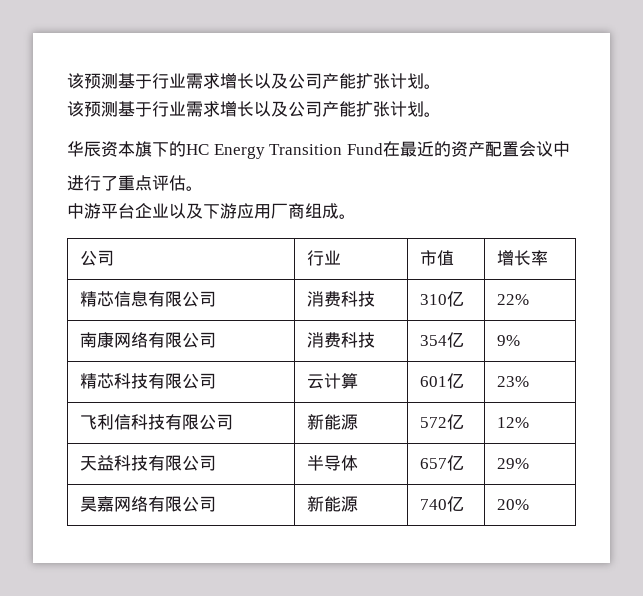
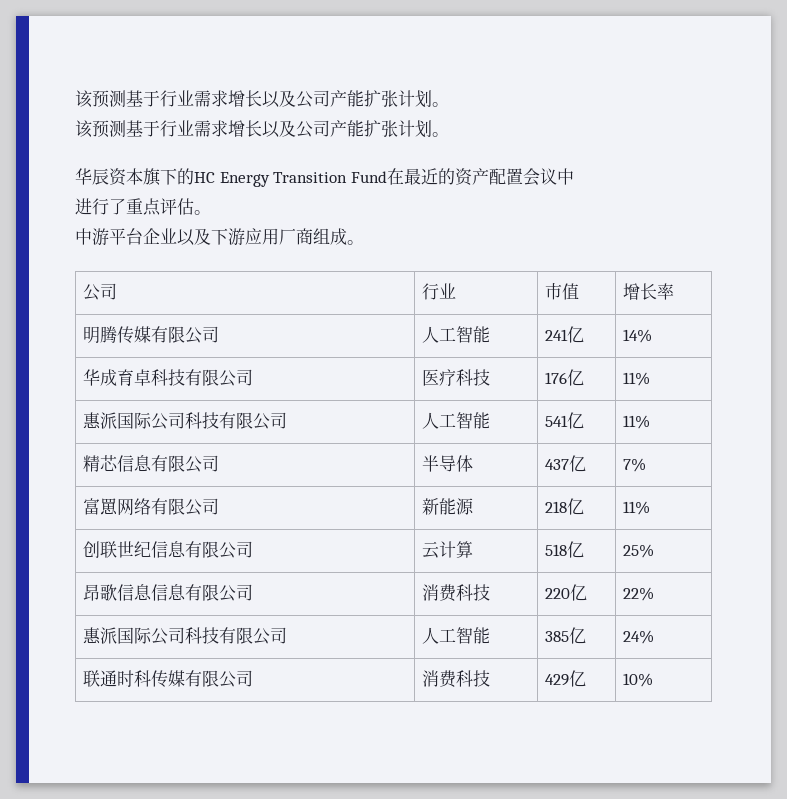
- 精芯信息有限公司 | 消费科技 | 310亿 | 22%
+ 明腾传媒有限公司 | 人工智能 | 241亿 | 14%
+ 华成育卓科技有限公司 | 医疗科技 | 176亿 | 11%
+ 惠派国际公司科技有限公司 | 人工智能 | 541亿 | 11%
+ 精芯信息有限公司 | 半导体 | 437亿 | 7%
+ 富罳网络有限公司 | 新能源 | 218亿 | 11%
+ 创联世纪信息有限公司 | 云计算 | 518亿 | 25%
+ 昂歌信息信息有限公司 | 消费科技 | 220亿 | 22%
- 南康网络有限公司 | 消费科技 | 354亿 | 9%
- 精芯科技有限公司 | 云计算 | 601亿 | 23%
- 飞利信科技有限公司 | 新能源 | 572亿 | 12%
- 天益科技有限公司 | 半导体 | 657亿 | 29%
- 昊嘉网络有限公司 | 新能源 | 740亿 | 20%
+ 惠派国际公司科技有限公司 | 人工智能 | 385亿 | 24%
+ 联通时科传媒有限公司 | 消费科技 | 429亿 | 10%

